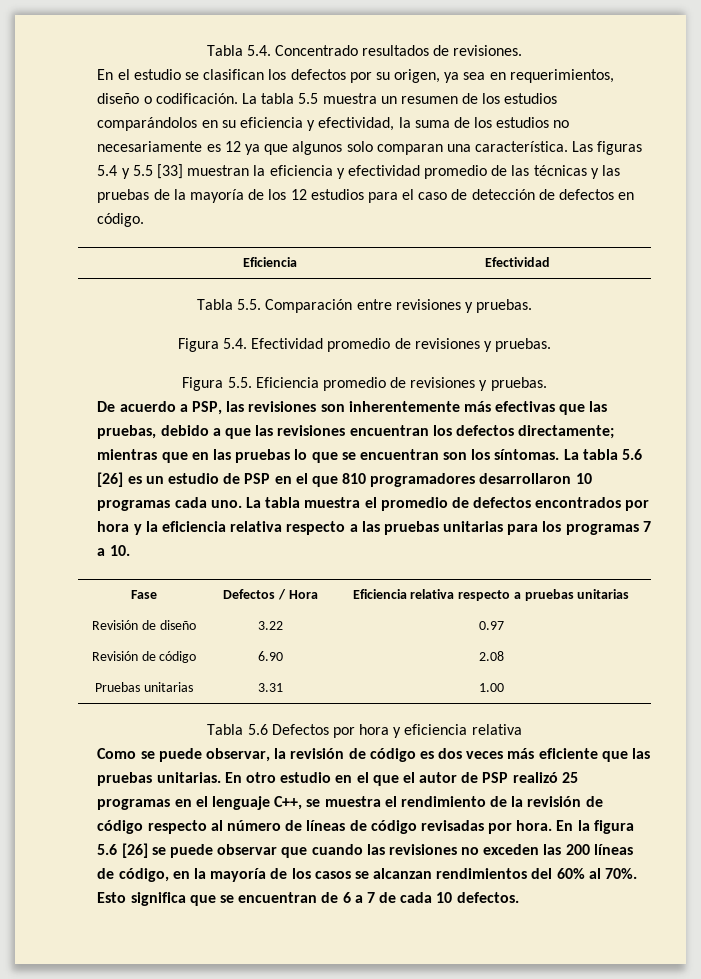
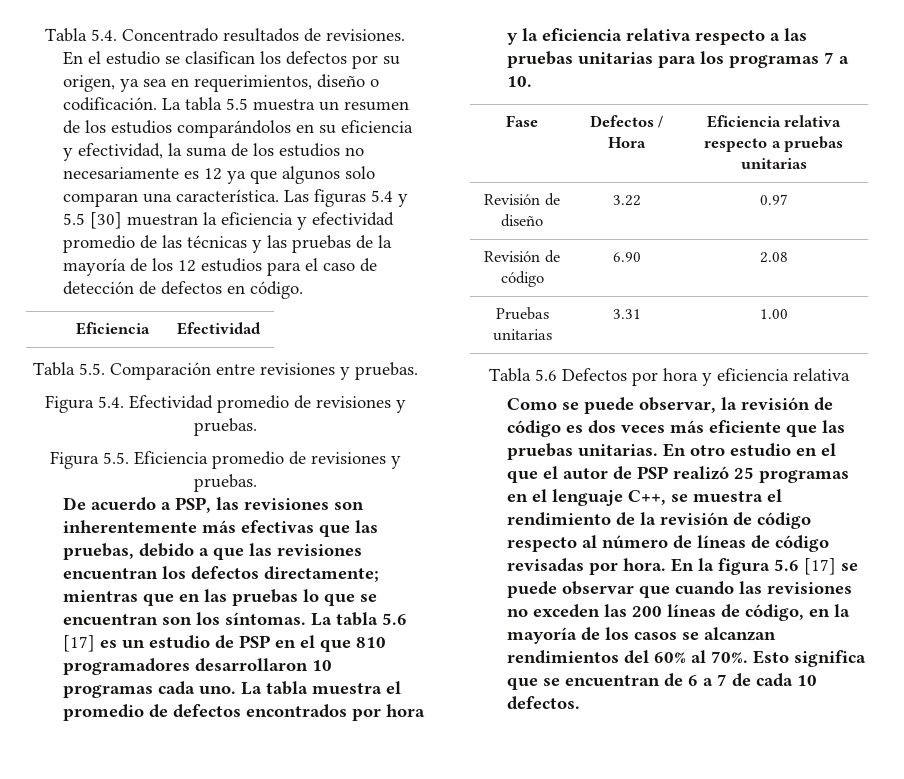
- Las figuras 5.4 y 5.5 [33] muestran la eficiencia y efectividad promedio de las técnicas y las pruebas de la mayoría de los 12 estudios para el caso de detección de defectos en código.
+ Las figuras 5.4 y 5.5 [30] muestran la eficiencia y efectividad promedio de las técnicas y las pruebas de la mayoría de los 12 estudios para el caso de detección de defectos en código.
- La tabla 5.6 [26] es un estudio de PSP en el que 810 programadores desarrollaron 10 programas cada uno.
+ La tabla 5.6 [17] es un estudio de PSP en el que 810 programadores desarrollaron 10 programas cada uno.
- En la figura 5.6 [26] se puede observar que cuando las revisiones no exceden las 200 líneas de código, en la mayoría de los casos se alcanzan rendimientos del 60% al 70%.
+ En la figura 5.6 [17] se puede observar que cuando las revisiones no exceden las 200 líneas de código, en la mayoría de los casos se alcanzan rendimientos del 60% al 70%.

